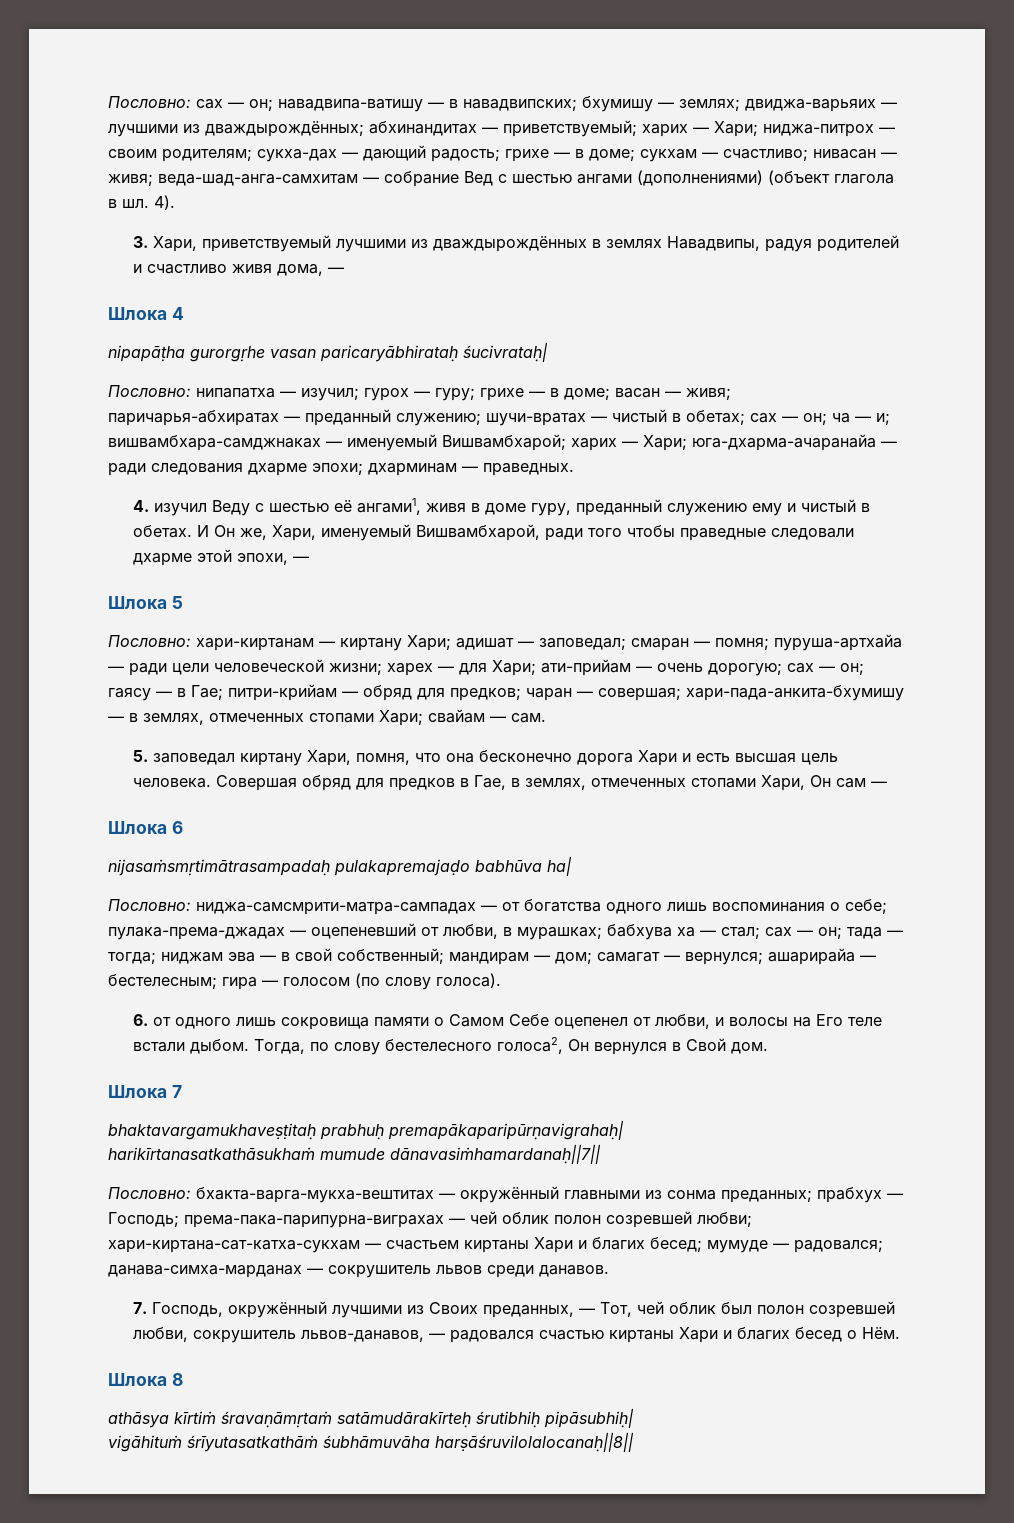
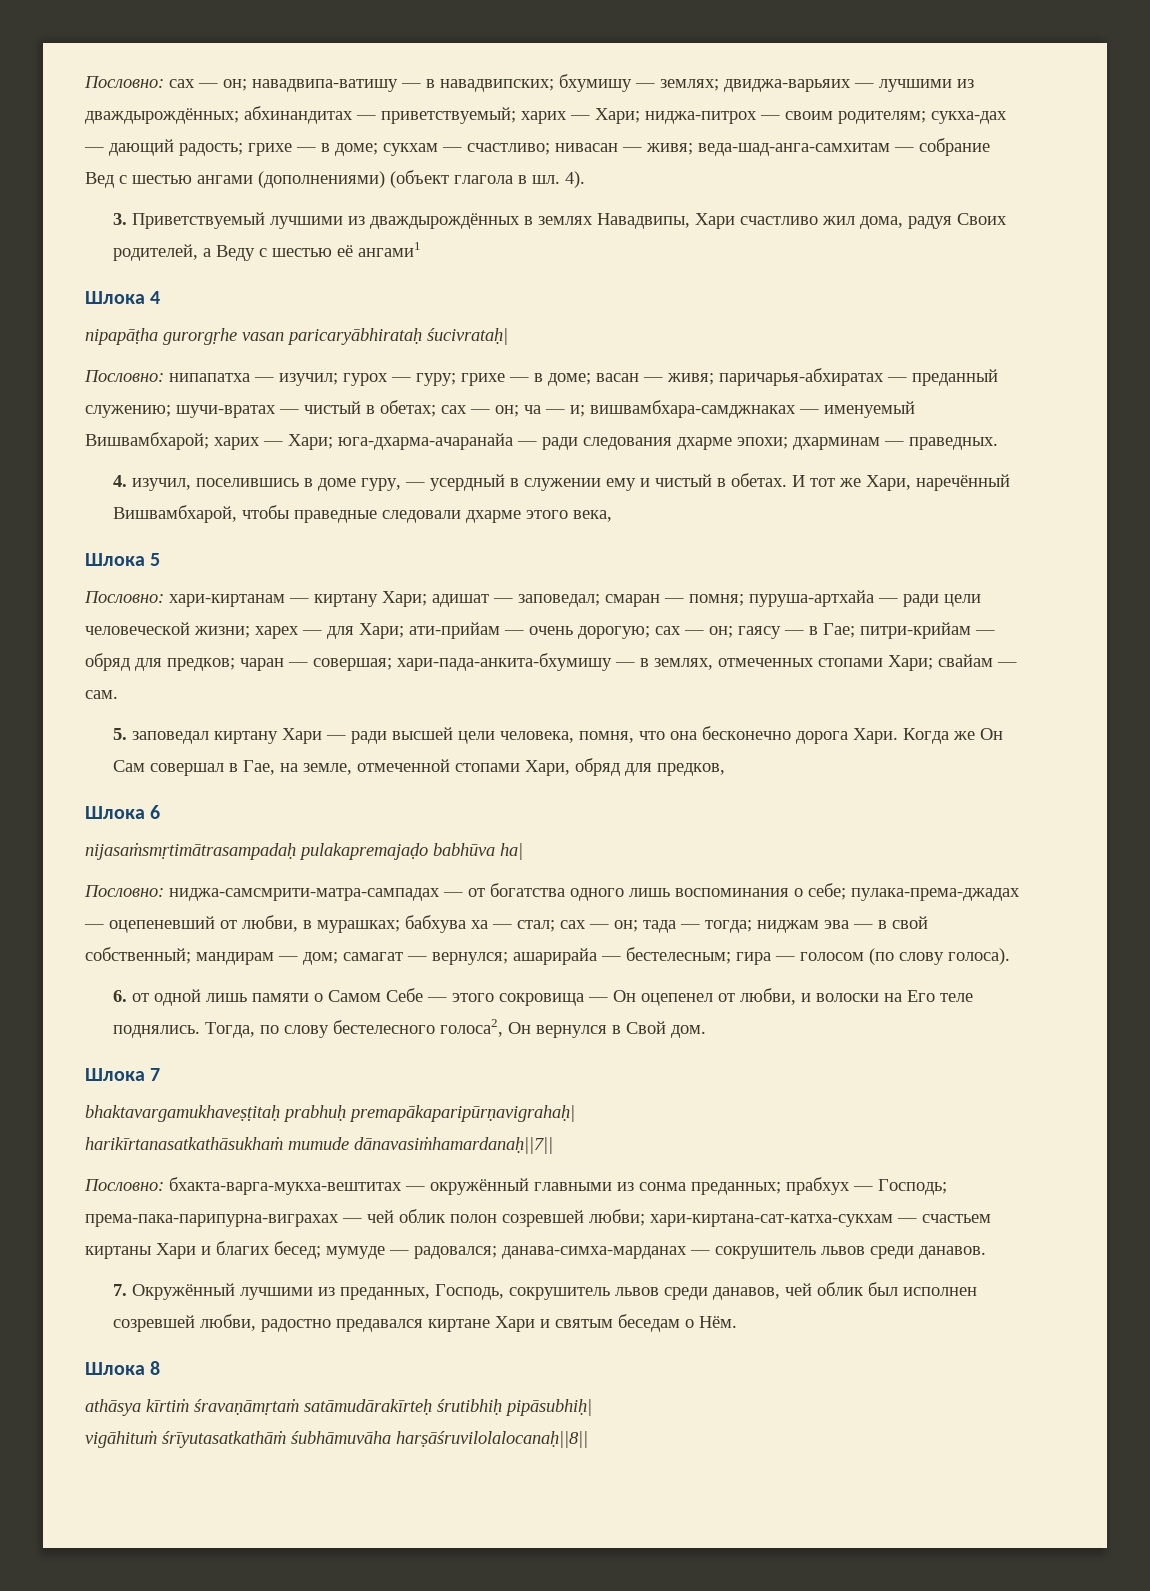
- 3. Хари, приветствуемый лучшими из дваждырождённых в землях Навадвипы, радуя родителей и счастливо живя дома, —
+ 3. Приветствуемый лучшими из дваждырождённых в землях Навадвипы, Хари счастливо жил дома, радуя Своих родителей, а Веду с шестью её ангами1
- 4. изучил Веду с шестью её ангами1, живя в доме гуру, преданный служению ему и чистый в обетах.
+ 4. изучил, поселившись в доме гуру, — усердный в служении ему и чистый в обетах.
- И Он же, Хари, именуемый Вишвамбхарой, ради того чтобы праведные следовали дхарме этой эпохи, —
+ И тот же Хари, наречённый Вишвамбхарой, чтобы праведные следовали дхарме этого века,
- 5. заповедал киртану Хари, помня, что она бесконечно дорога Хари и есть высшая цель человека. Совершая обряд для предков в Гае, в землях, отмеченных стопами Хари, Он сам —
+ 5. заповедал киртану Хари — ради высшей цели человека, помня, что она бесконечно дорога Хари. Когда же Он Сам совершал в Гае, на земле, отмеченной стопами Хари, обряд для предков,
- 6. от одного лишь сокровища памяти о Самом Себе оцепенел от любви, и волосы на Его теле встали дыбом.
+ 6. от одной лишь памяти о Самом Себе — этого сокровища — Он оцепенел от любви, и волоски на Его теле поднялись.
- 7. Господь, окружённый лучшими из Своих преданных, — Тот, чей облик был полон созревшей любви, сокрушитель львов-данавов, — радовался счастью киртаны Хари и благих бесед о Нём.
+ 7. Окружённый лучшими из преданных, Господь, сокрушитель львов среди данавов, чей облик был исполнен созревшей любви, радостно предавался киртане Хари и святым беседам о Нём.

